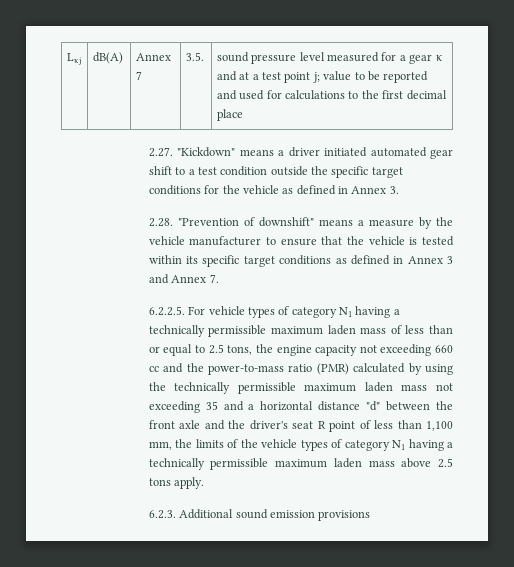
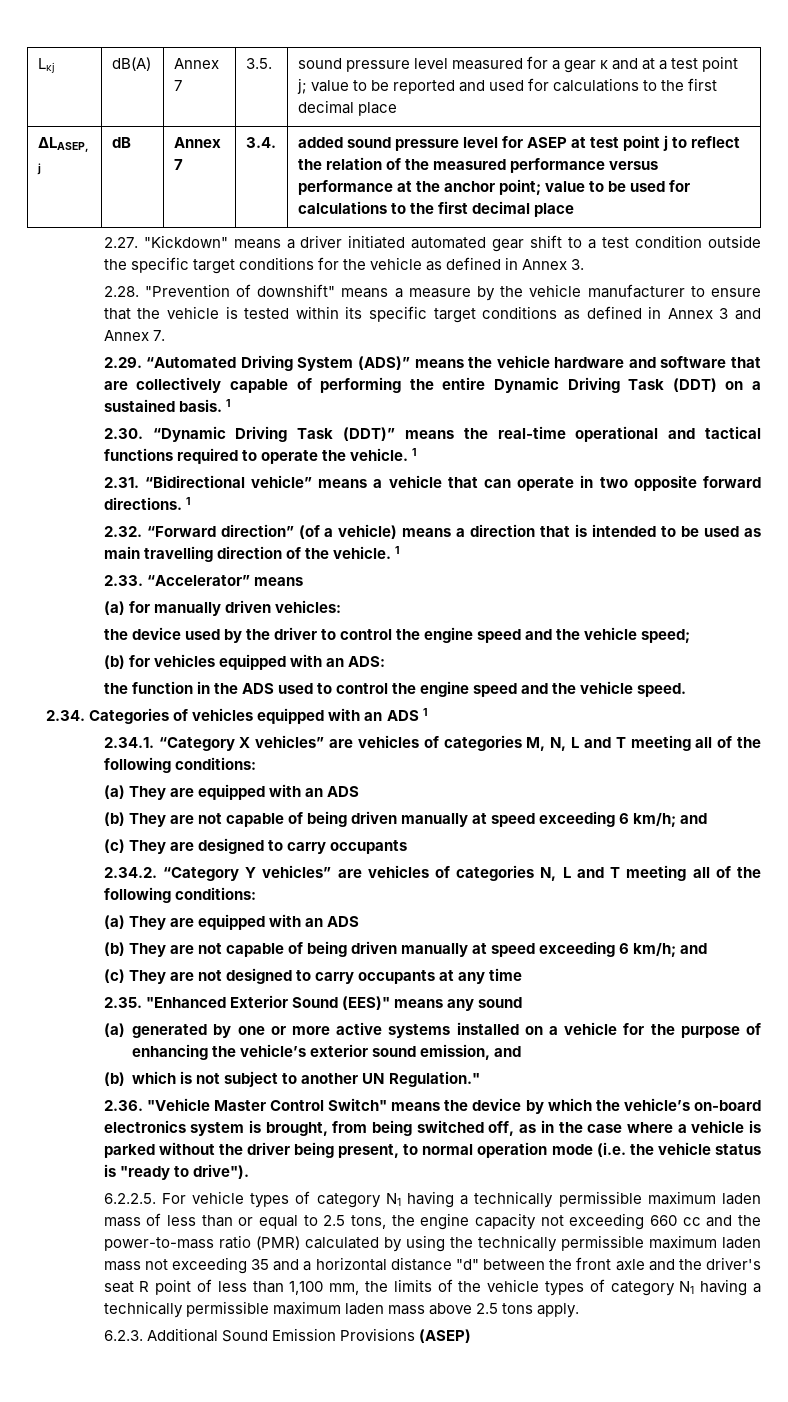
+ ΔLASEP, j | dB | Annex 7 | 3.4. | added sound pressure level for ASEP at test point j to reflect the relation of the measured performance versus performance at the anchor point; value to be used for calculations to the first decimal place
+ 2.29. “Automated Driving System (ADS)” means the vehicle hardware and software that are collectively capable of performing the entire Dynamic Driving Task (DDT) on a sustained basis. 1
+ 2.30. “Dynamic Driving Task (DDT)” means the real-time operational and tactical functions required to operate the vehicle. 1
+ 2.31. “Bidirectional vehicle” means a vehicle that can operate in two opposite forward directions. 1
+ 2.32. “Forward direction” (of a vehicle) means a direction that is intended to be used as main travelling direction of the vehicle. 1
+ 2.33. “Accelerator” means
+ (a) for manually driven vehicles:
+ the device used by the driver to control the engine speed and the vehicle speed;
+ (b) for vehicles equipped with an ADS:
+ the function in the ADS used to control the engine speed and the vehicle speed.
+ 2.34. Categories of vehicles equipped with an ADS 1
+ 2.34.1. “Category X vehicles” are vehicles of categories M, N, L and T meeting all of the following conditions:
+ (a) They are equipped with an ADS
+ (b) They are not capable of being driven manually at speed exceeding 6 km/h; and
+ (c) They are designed to carry occupants
+ 2.34.2. “Category Y vehicles” are vehicles of categories N, L and T meeting all of the following conditions:
+ (a) They are equipped with an ADS
+ (b) They are not capable of being driven manually at speed exceeding 6 km/h; and
+ (c) They are not designed to carry occupants at any time
+ 2.35. "Enhanced Exterior Sound (EES)" means any sound
+ (a) generated by one or more active systems installed on a vehicle for the purpose of enhancing the vehicle’s exterior sound emission, and
+ (b) which is not subject to another UN Regulation."
+ 2.36. "Vehicle Master Control Switch" means the device by which the vehicle’s on-board electronics system is brought, from being switched off, as in the case where a vehicle is parked without the driver being present, to normal operation mode (i.e. the vehicle status is "ready to drive").
- 6.2.3. Additional sound emission provisions
+ 6.2.3. Additional Sound Emission Provisions (ASEP)

